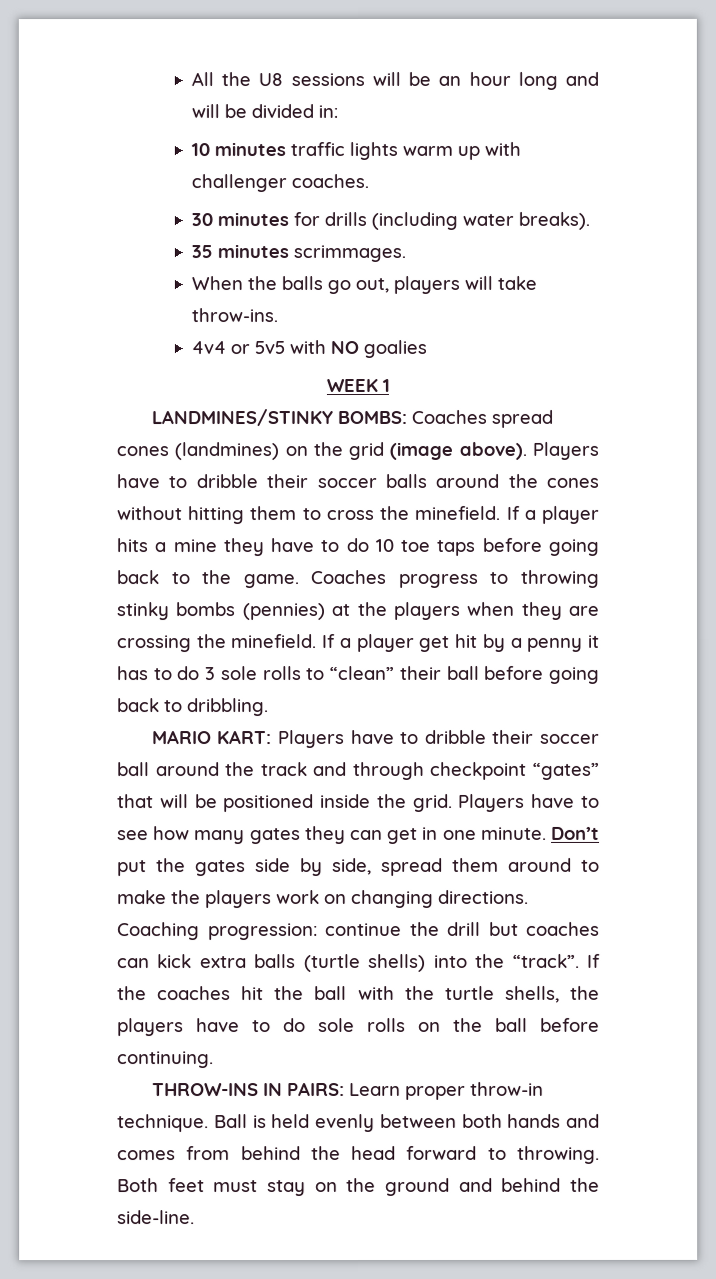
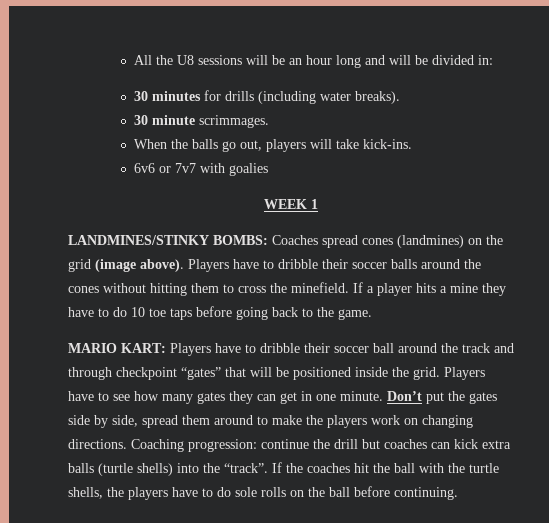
- 10 minutes traffic lights warm up with challenger coaches.
- 35 minutes scrimmages.
+ 30 minute scrimmages.
- When the balls go out, players will take throw-ins.
- 4v4 or 5v5 with NO goalies
+ When the balls go out, players will take kick-ins.
+ 6v6 or 7v7 with goalies
- Coaches progress to throwing stinky bombs (pennies) at the players when they are crossing the minefield. If a player get hit by a penny it has to do 3 sole rolls to “clean” their ball before going back to dribbling.
- THROW-INS IN PAIRS: Learn proper throw-in technique. Ball is held evenly between both hands and comes from behind the head forward to throwing. Both feet must stay on the ground and behind the side-line.

